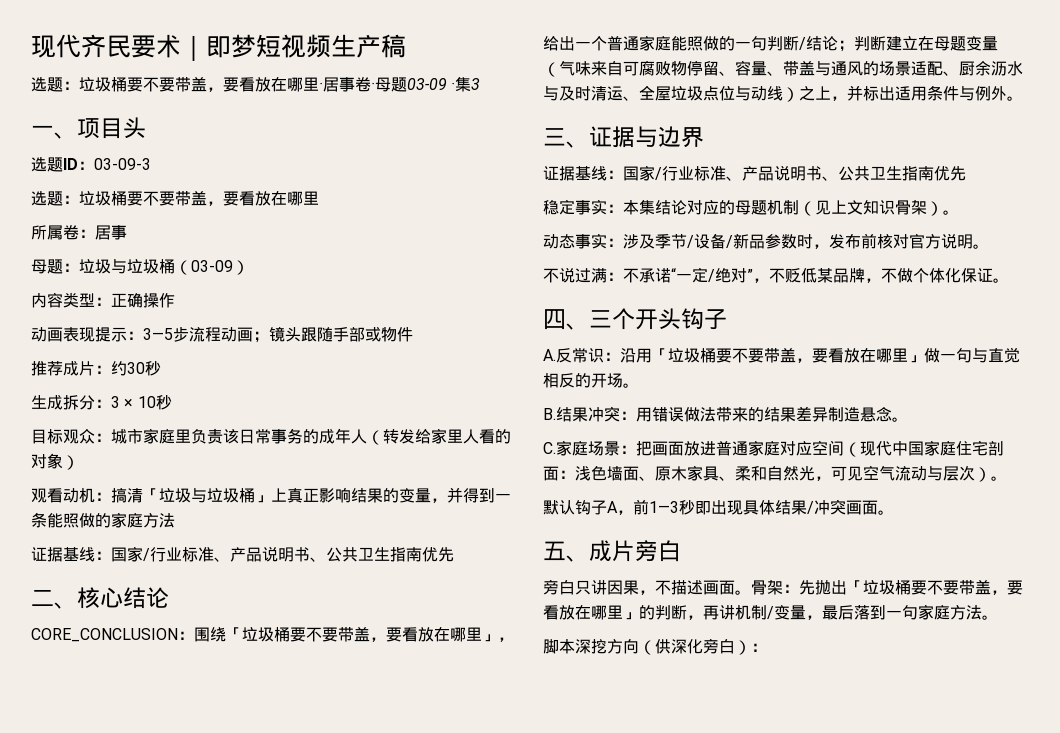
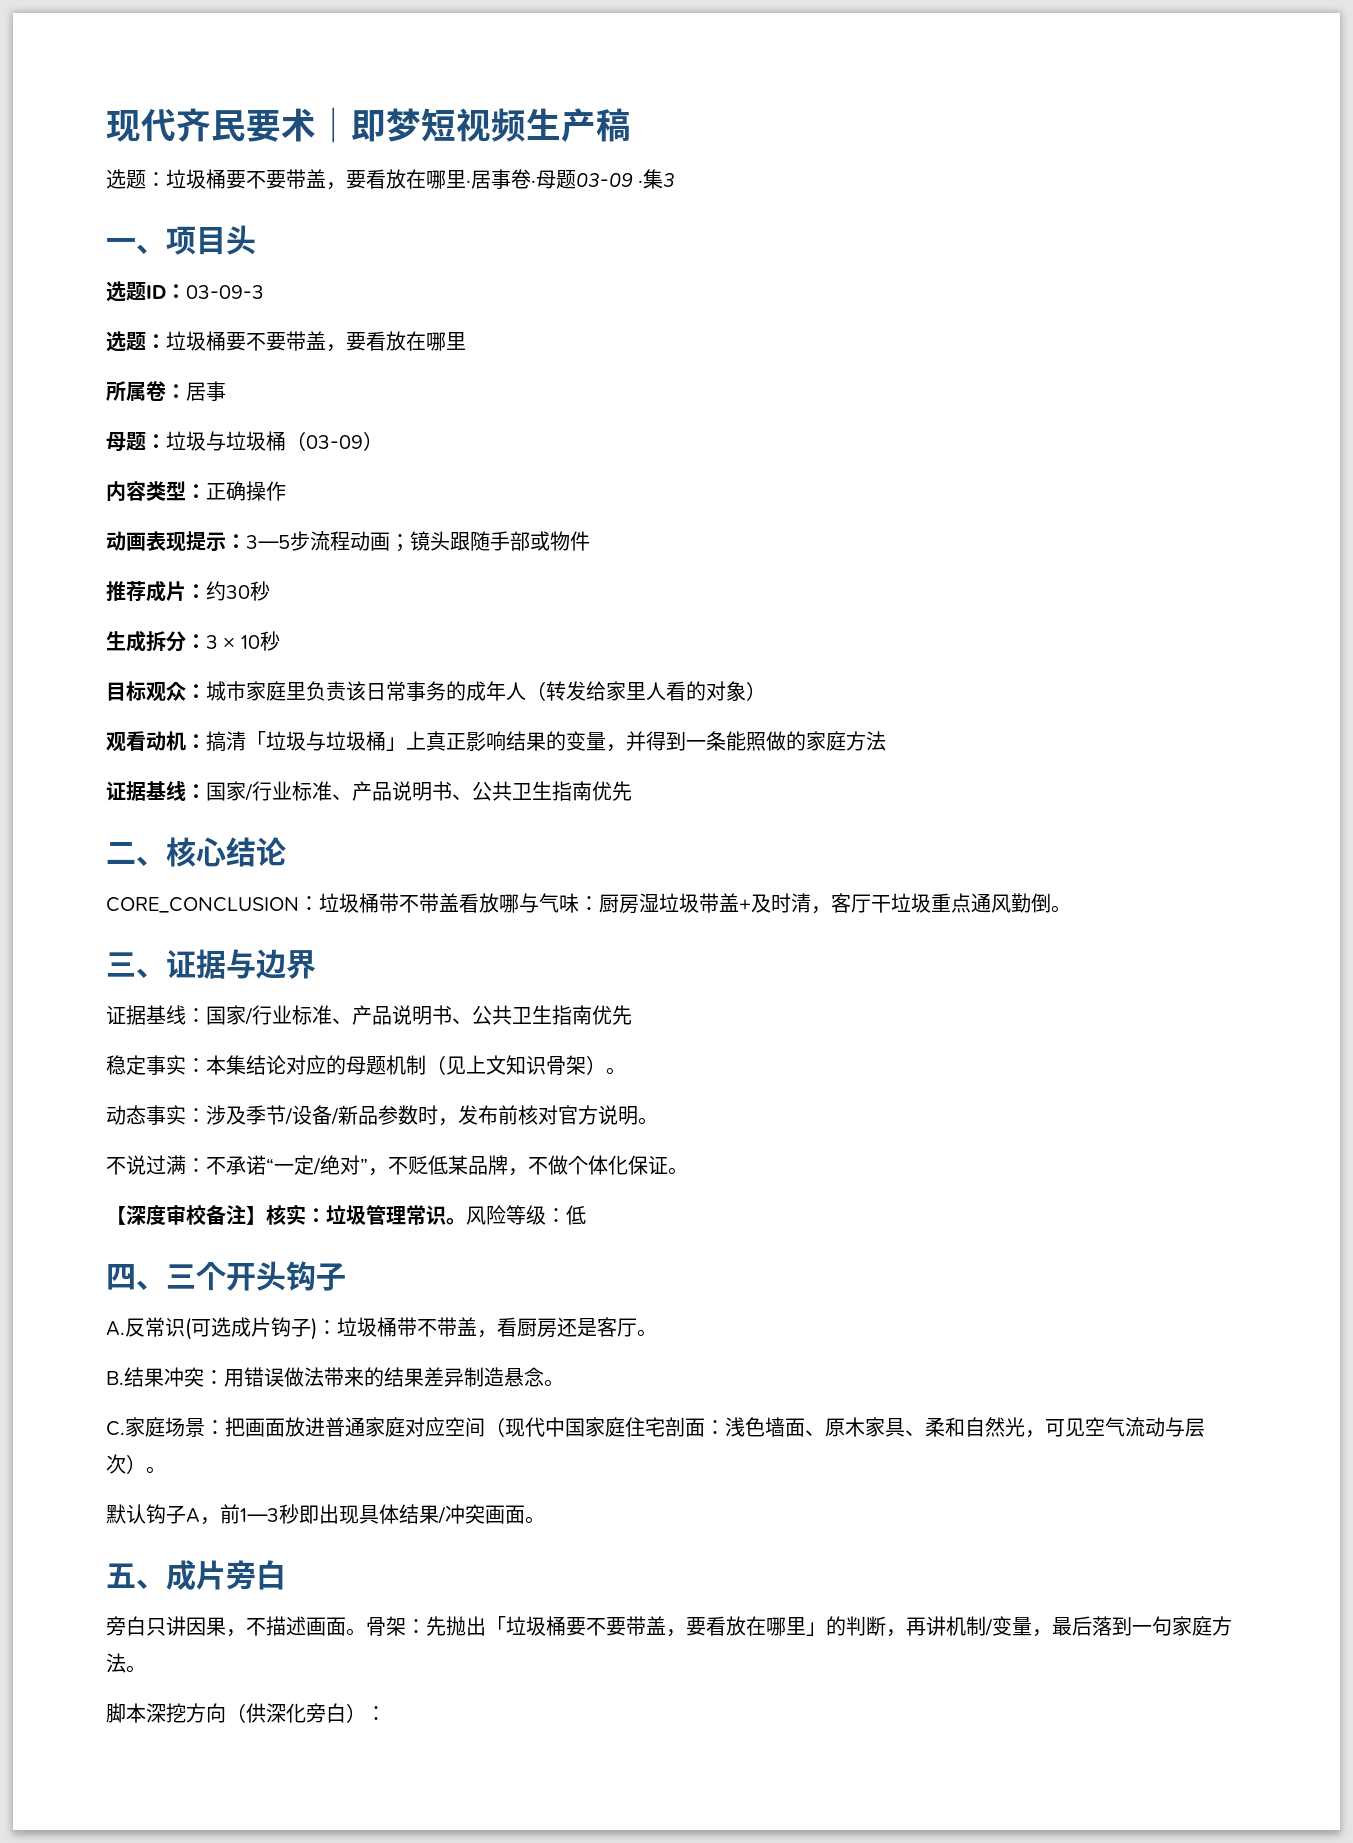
- CORE_CONCLUSION：围绕「垃圾桶要不要带盖，要看放在哪里」，给出一个普通家庭能照做的一句判断/结论；判断建立在母题变量（气味来自可腐败物停留、容量、带盖与通风的场景适配、厨余沥水与及时清运、全屋垃圾点位与动线）之上，并标出适用条件与例外。
+ CORE_CONCLUSION：垃圾桶带不带盖看放哪与气味：厨房湿垃圾带盖+及时清，客厅干垃圾重点通风勤倒。
+ 【深度审校备注】核实：垃圾管理常识。风险等级：低
- A.反常识：沿用「垃圾桶要不要带盖，要看放在哪里」做一句与直觉相反的开场。
+ A.反常识(可选成片钩子)：垃圾桶带不带盖，看厨房还是客厅。

